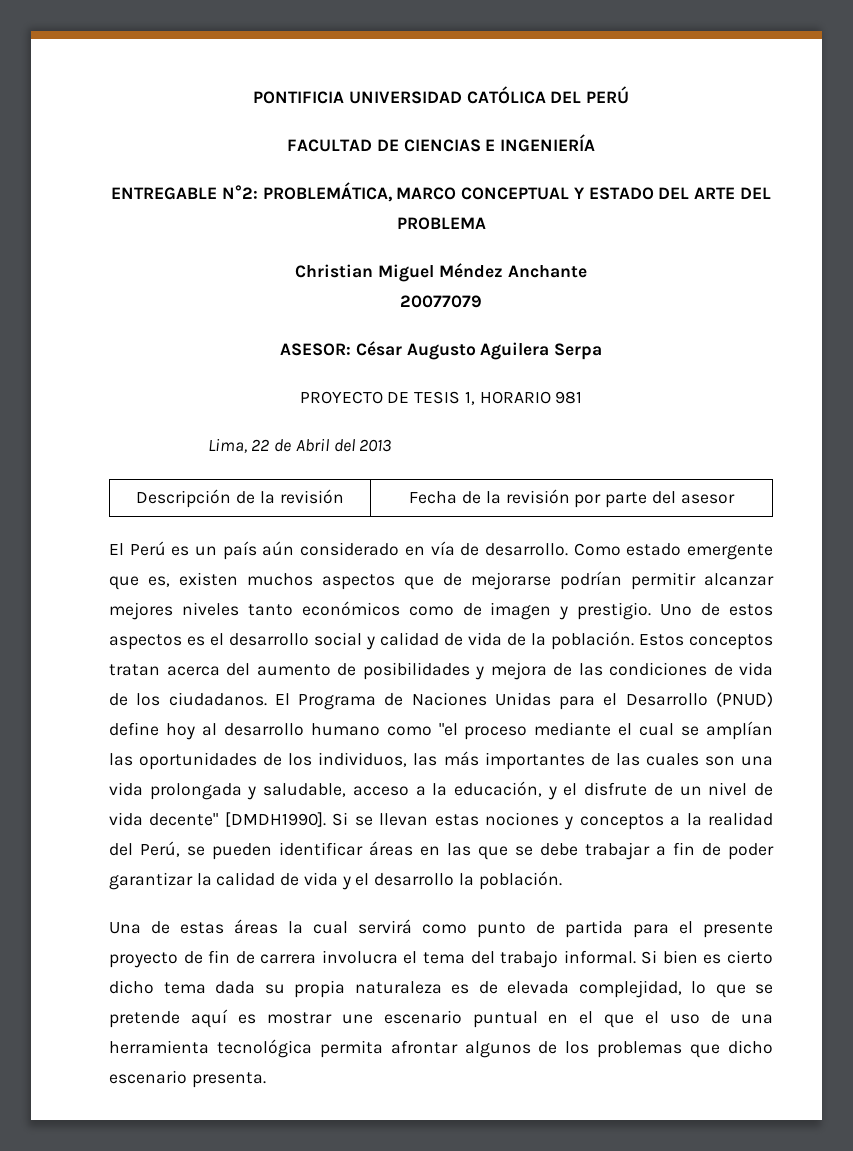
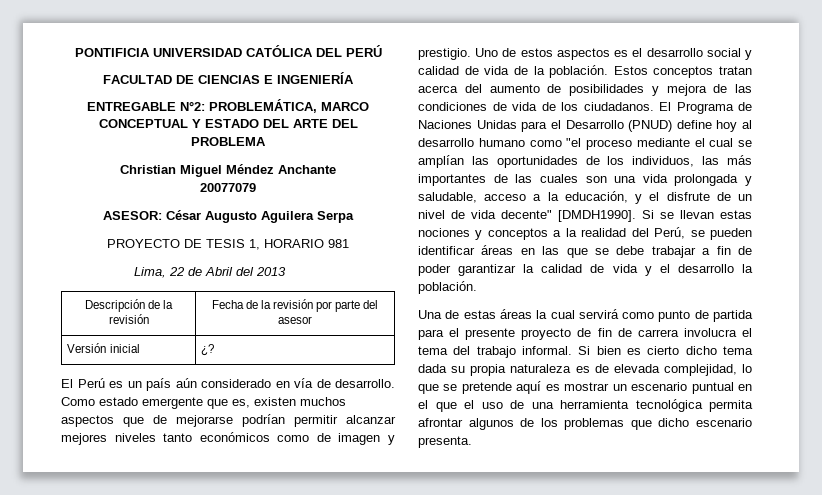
+ Versión inicial | ¿?
- Si bien es cierto dicho tema dada su propia naturaleza es de elevada complejidad, lo que se pretende aquí es mostrar une escenario puntual en el que el uso de una herramienta tecnológica permita afrontar algunos de los problemas que dicho escenario presenta.
+ Si bien es cierto dicho tema dada su propia naturaleza es de elevada complejidad, lo que se pretende aquí es mostrar un escenario puntual en el que el uso de una herramienta tecnológica permita afrontar algunos de los problemas que dicho escenario presenta.

